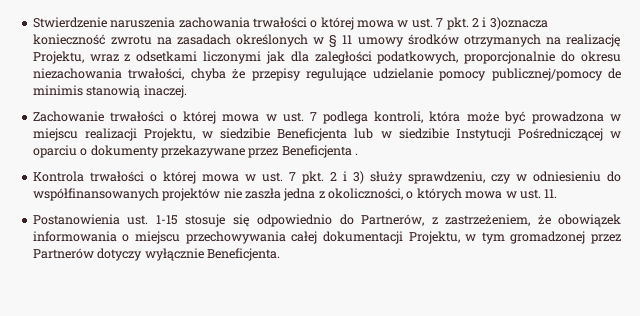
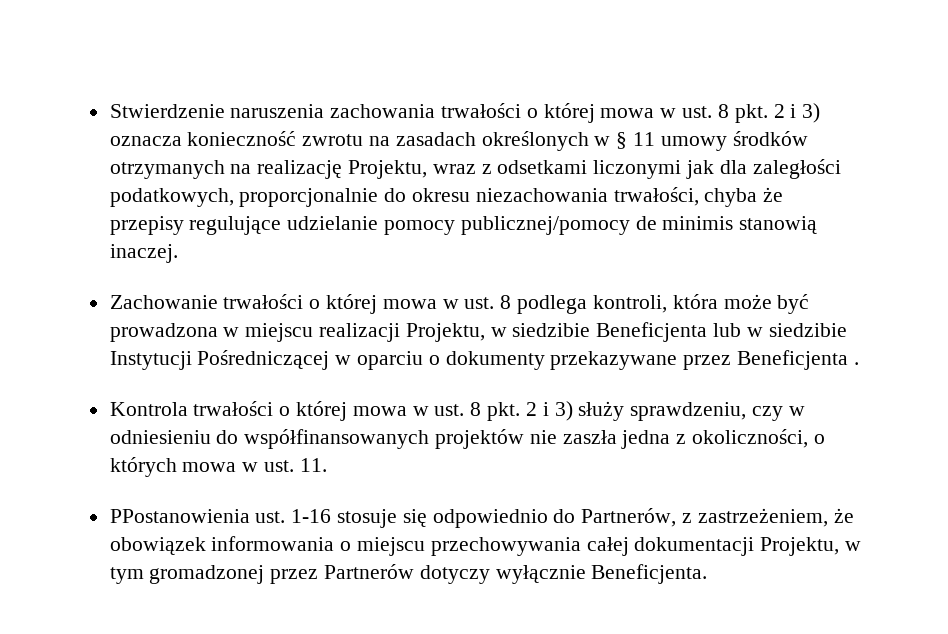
- Stwierdzenie naruszenia zachowania trwałości o której mowa w ust. 7 pkt. 2 i 3)oznacza konieczność zwrotu na zasadach określonych w § 11 umowy środków otrzymanych na realizację Projektu, wraz z odsetkami liczonymi jak dla zaległości podatkowych, proporcjonalnie do okresu niezachowania trwałości, chyba że przepisy regulujące udzielanie pomocy publicznej/pomocy de minimis stanowią inaczej.
+ Stwierdzenie naruszenia zachowania trwałości o której mowa w ust. 8 pkt. 2 i 3) oznacza konieczność zwrotu na zasadach określonych w § 11 umowy środków otrzymanych na realizację Projektu, wraz z odsetkami liczonymi jak dla zaległości podatkowych, proporcjonalnie do okresu niezachowania trwałości, chyba że przepisy regulujące udzielanie pomocy publicznej/pomocy de minimis stanowią inaczej.
- Zachowanie trwałości o której mowa w ust. 7 podlega kontroli, która może być prowadzona w miejscu realizacji Projektu, w siedzibie Beneficjenta lub w siedzibie Instytucji Pośredniczącej w oparciu o dokumenty przekazywane przez Beneficjenta .
+ Zachowanie trwałości o której mowa w ust. 8 podlega kontroli, która może być prowadzona w miejscu realizacji Projektu, w siedzibie Beneficjenta lub w siedzibie Instytucji Pośredniczącej w oparciu o dokumenty przekazywane przez Beneficjenta .
- Kontrola trwałości o której mowa w ust. 7 pkt. 2 i 3) służy sprawdzeniu, czy w odniesieniu do współfinansowanych projektów nie zaszła jedna z okoliczności, o których mowa w ust. 11.
+ Kontrola trwałości o której mowa w ust. 8 pkt. 2 i 3) służy sprawdzeniu, czy w odniesieniu do współfinansowanych projektów nie zaszła jedna z okoliczności, o których mowa w ust. 11.
- Postanowienia ust. 1-15 stosuje się odpowiednio do Partnerów, z zastrzeżeniem, że obowiązek informowania o miejscu przechowywania całej dokumentacji Projektu, w tym gromadzonej przez Partnerów dotyczy wyłącznie Beneficjenta.
+ PPostanowienia ust. 1-16 stosuje się odpowiednio do Partnerów, z zastrzeżeniem, że obowiązek informowania o miejscu przechowywania całej dokumentacji Projektu, w tym gromadzonej przez Partnerów dotyczy wyłącznie Beneficjenta.

